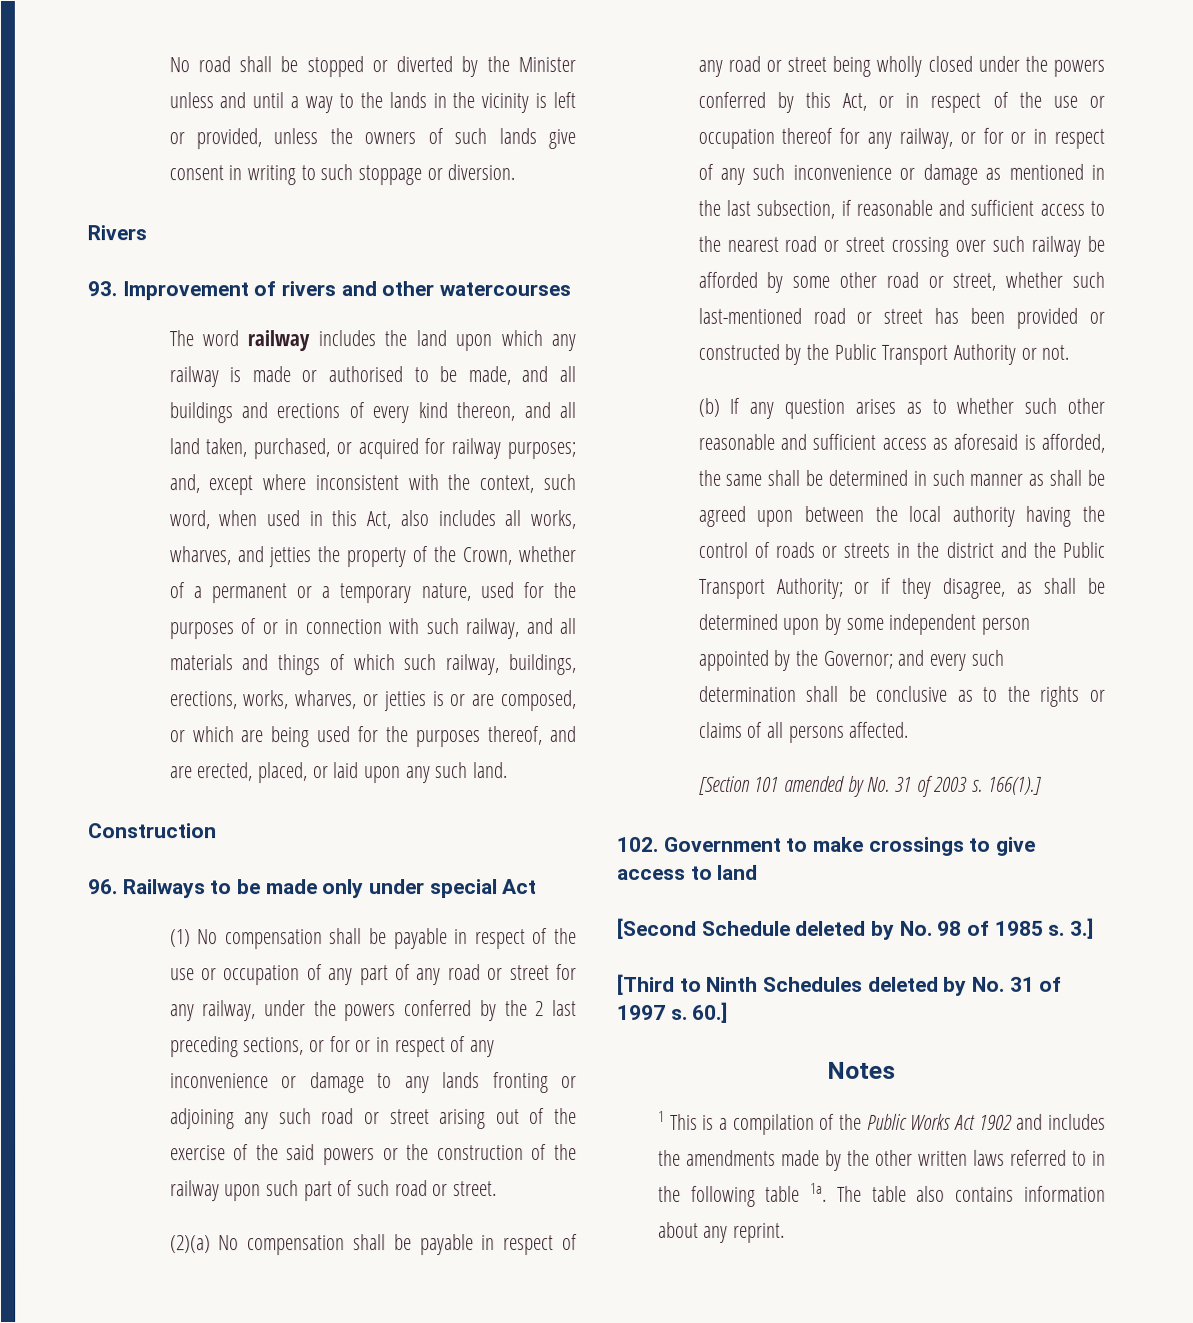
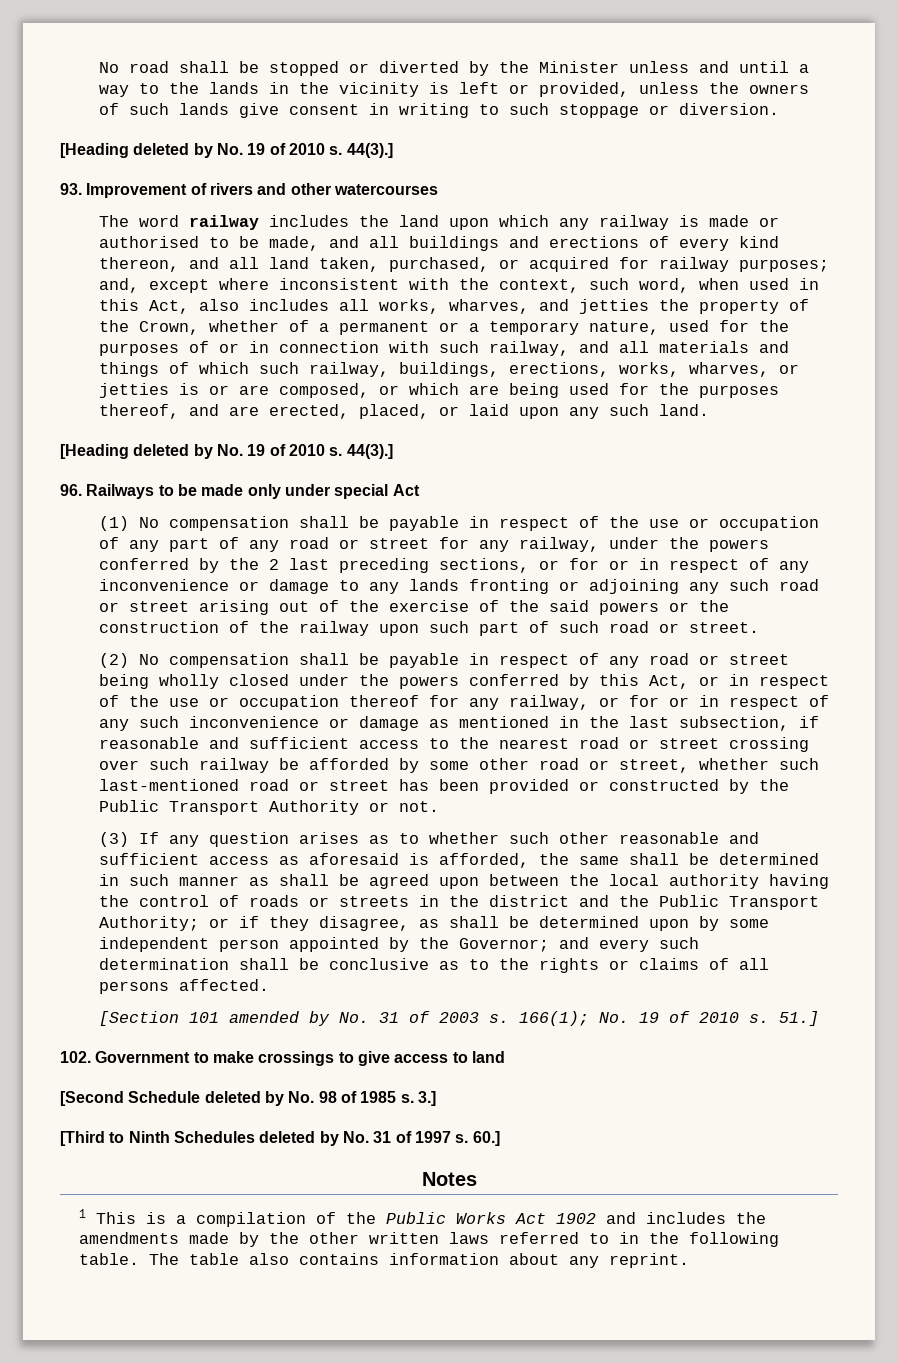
  No road shall be stopped or diverted by the Minister unless and until a way to the lands in the vicinity is left or provided, unless the owners of such lands give consent in writing to such stoppage or diversion.
- Rivers
+ [Heading deleted by No. 19 of 2010 s. 44(3).]
  and, except where inconsistent with the context, such word, when used in this Act, also includes all works, wharves, and jetties the property of the Crown, whether of a permanent or a temporary nature, used for the purposes of or in connection with such railway, and all materials and things of which such railway, buildings, erections, works, wharves, or jetties is or are composed, or which are being used for the purposes thereof, and are erected, placed, or laid upon any such land.
- Construction
+ [Heading deleted by No. 19 of 2010 s. 44(3).]
- (2)(a) No compensation shall be payable in respect of any road or street being wholly closed under the powers conferred by this Act, or in respect of the use or occupation thereof for any railway, or for or in respect of any such inconvenience or damage as mentioned in the last subsection, if reasonable and sufficient access to the nearest road or street crossing over such railway be afforded by some other road or street, whether such last-mentioned road or street has been provided or constructed by the Public Transport Authority or not.
+ (2) No compensation shall be payable in respect of any road or street being wholly closed under the powers conferred by this Act, or in respect of the use or occupation thereof for any railway, or for or in respect of any such inconvenience or damage as mentioned in the last subsection, if reasonable and sufficient access to the nearest road or street crossing over such railway be afforded by some other road or street, whether such last-mentioned road or street has been provided or constructed by the Public Transport Authority or not.
- (b) If any question arises as to whether such other reasonable and sufficient access as aforesaid is afforded, the same shall be determined in such manner as shall be agreed upon between the local authority having the control of roads or streets in the district and the Public Transport Authority;
+ (3) If any question arises as to whether such other reasonable and sufficient access as aforesaid is afforded, the same shall be determined in such manner as shall be agreed upon between the local authority having the control of roads or streets in the district and the Public Transport Authority;
- 166(1).]
+ 166(1); No. 19 of 2010 s. 51.]
- 1 This is a compilation of the Public Works Act 1902 and includes the amendments made by the other written laws referred to in the following table 1a.
+ 1 This is a compilation of the Public Works Act 1902 and includes the amendments made by the other written laws referred to in the following table.

